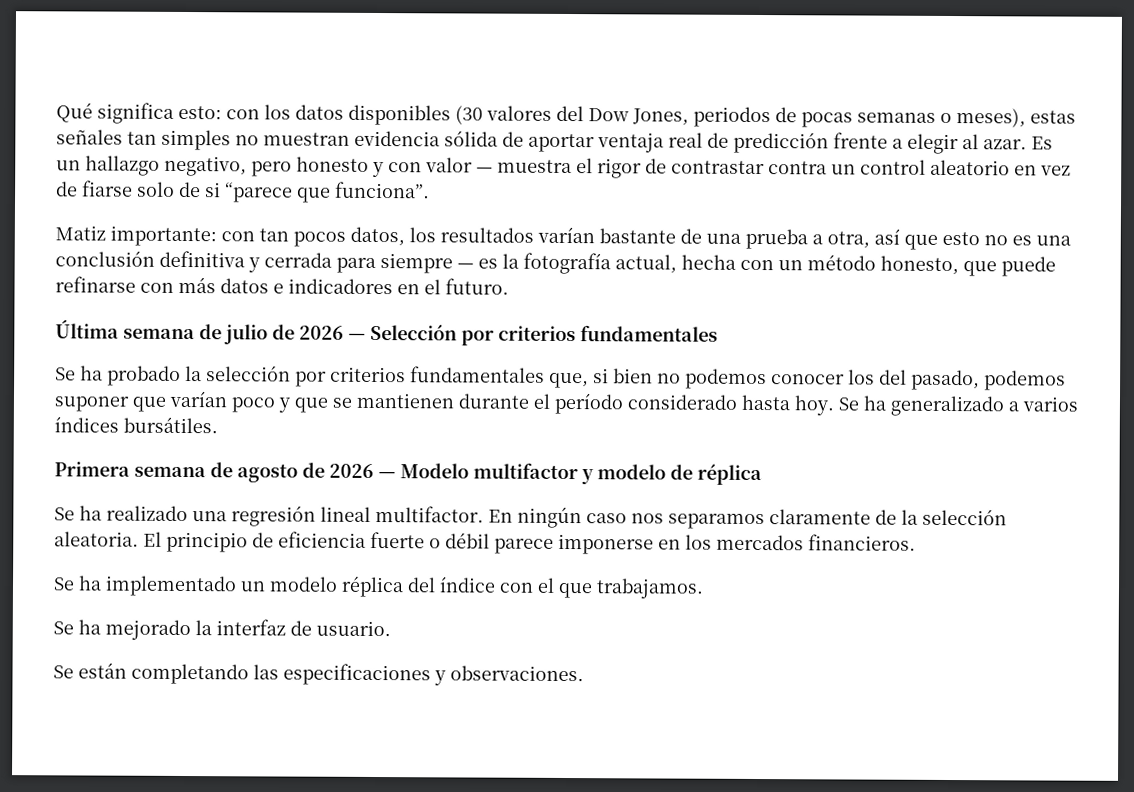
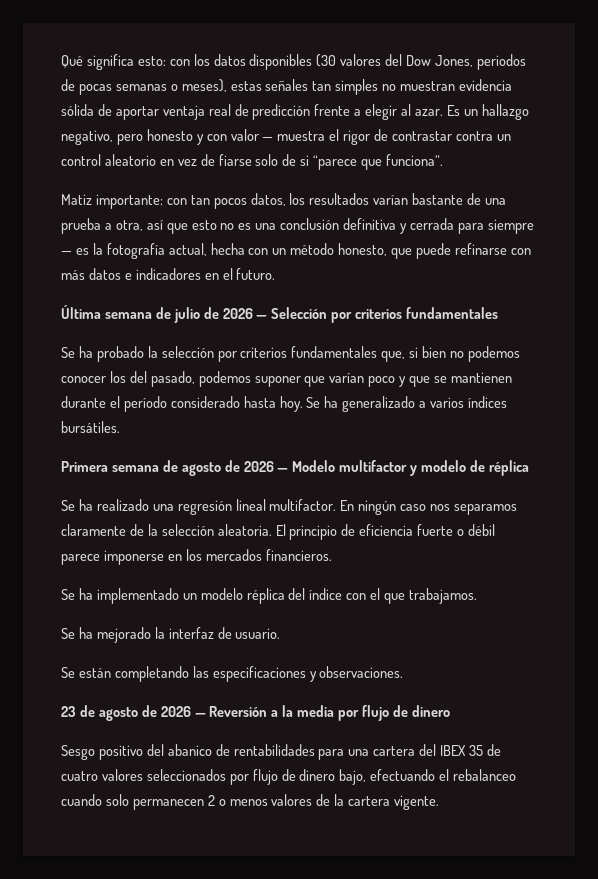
+ 23 de agosto de 2026 — Reversión a la media por flujo de dinero
+ Sesgo positivo del abanico de rentabilidades para una cartera del IBEX 35 de cuatro valores seleccionados por flujo de dinero bajo, efectuando el rebalanceo cuando solo permanecen 2 o menos valores de la cartera vigente.

